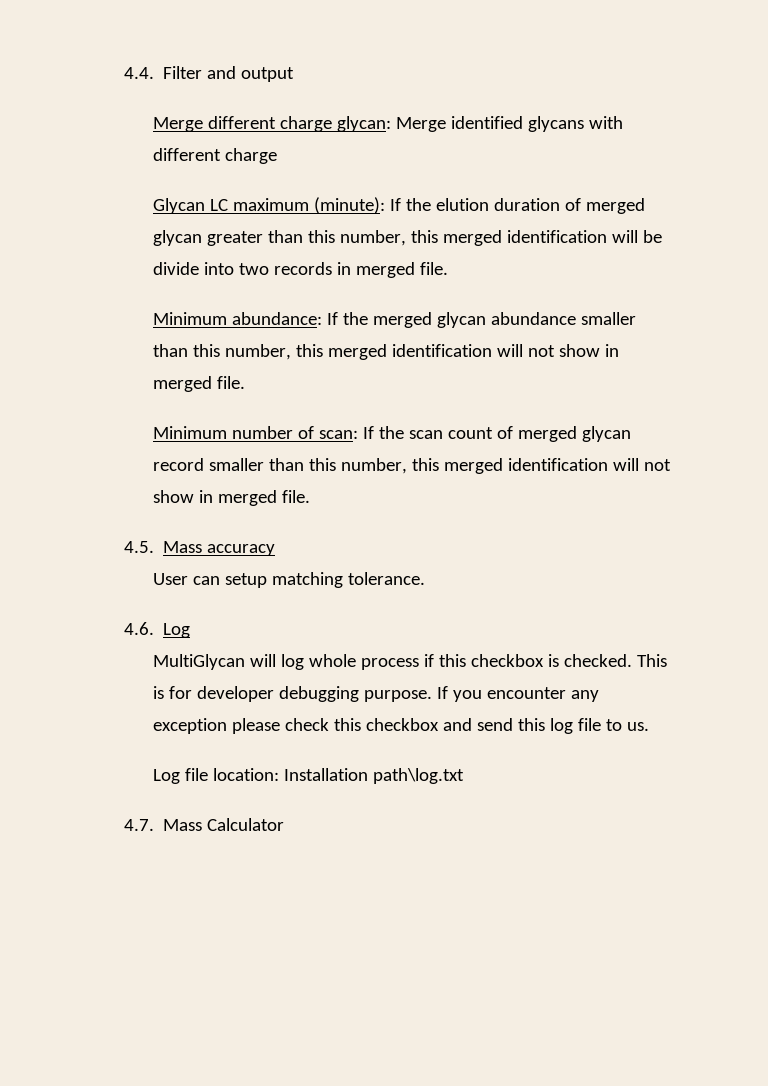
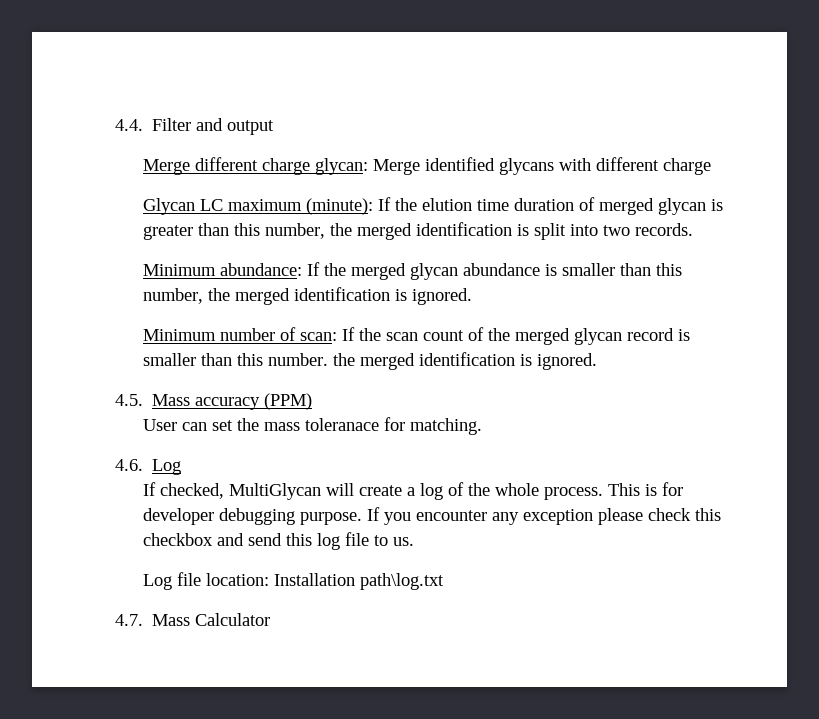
- Glycan LC maximum (minute): If the elution duration of merged glycan greater than this number, this merged identification will be divide into two records in merged file.
+ Glycan LC maximum (minute): If the elution time duration of merged glycan is greater than this number, the merged identification is split into two records.
- Minimum abundance: If the merged glycan abundance smaller than this number, this merged identification will not show in merged file.
+ Minimum abundance: If the merged glycan abundance is smaller than this number, the merged identification is ignored.
- Minimum number of scan: If the scan count of merged glycan record smaller than this number, this merged identification will not show in merged file.
+ Minimum number of scan: If the scan count of the merged glycan record is smaller than this number. the merged identification is ignored.
- 4.5. Mass accuracy
+ 4.5. Mass accuracy (PPM)
- User can setup matching tolerance.
+ User can set the mass toleranace for matching.
  4.6. Log
- MultiGlycan will log whole process if this checkbox is checked.
+ If checked, MultiGlycan will create a log of the whole process.

